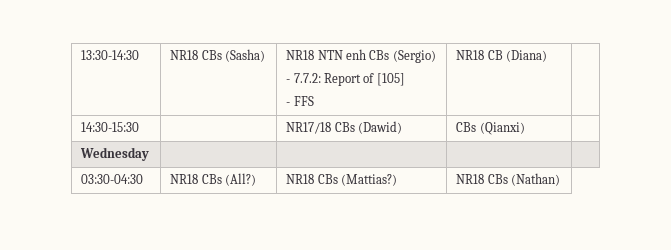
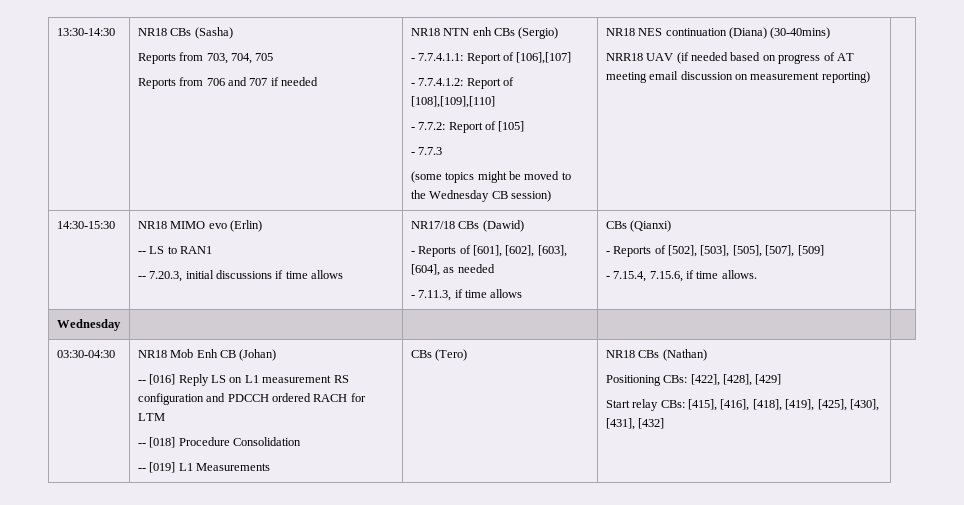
+ Reports from 703, 704, 705
+ Reports from 706 and 707 if needed
+ - 7.7.4.1.1: Report of [106],[107]
+ - 7.7.4.1.2: Report of [108],[109],[110]
- - FFS | NR18 CB (Diana) |
- 14:30-15:30 | | NR17/18 CBs (Dawid) | CBs (Qianxi) |
+ - 7.7.3
+ (some topics might be moved to the Wednesday CB session) | NR18 NES continuation (Diana) (30-40mins)
+ NRR18 UAV (if needed based on progress of AT meeting email discussion on measurement reporting) |
+ 14:30-15:30 | NR18 MIMO evo (Erlin)
+ -- LS to RAN1
+ -- 7.20.3, initial discussions if time allows | NR17/18 CBs (Dawid)
+ - Reports of [601], [602], [603], [604], as needed
+ - 7.11.3, if time allows | CBs (Qianxi)
+ - Reports of [502], [503], [505], [507], [509]
+ - 7.15.4, 7.15.6, if time allows. |
  Wednesday | | | |
- 03:30-04:30 | NR18 CBs (All?) | NR18 CBs (Mattias?) | NR18 CBs (Nathan)
+ 03:30-04:30 | NR18 Mob Enh CB (Johan)
+ -- [016] Reply LS on L1 measurement RS configuration and PDCCH ordered RACH for LTM
+ -- [018] Procedure Consolidation
+ -- [019] L1 Measurements | CBs (Tero) | NR18 CBs (Nathan)
+ Positioning CBs: [422], [428], [429]
+ Start relay CBs: [415], [416], [418], [419], [425], [430], [431], [432]

